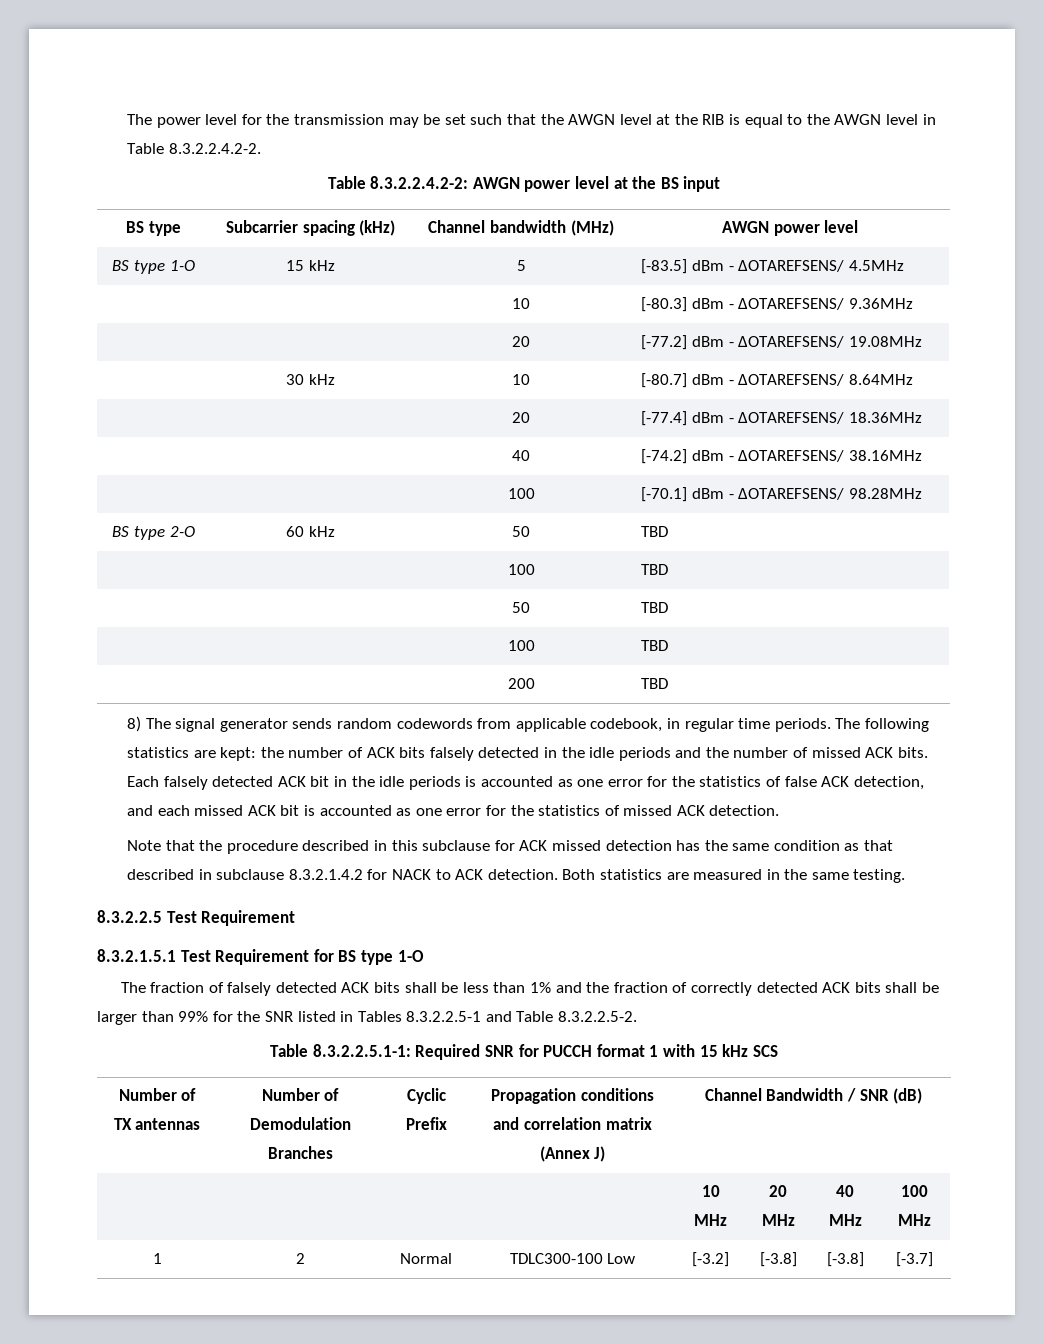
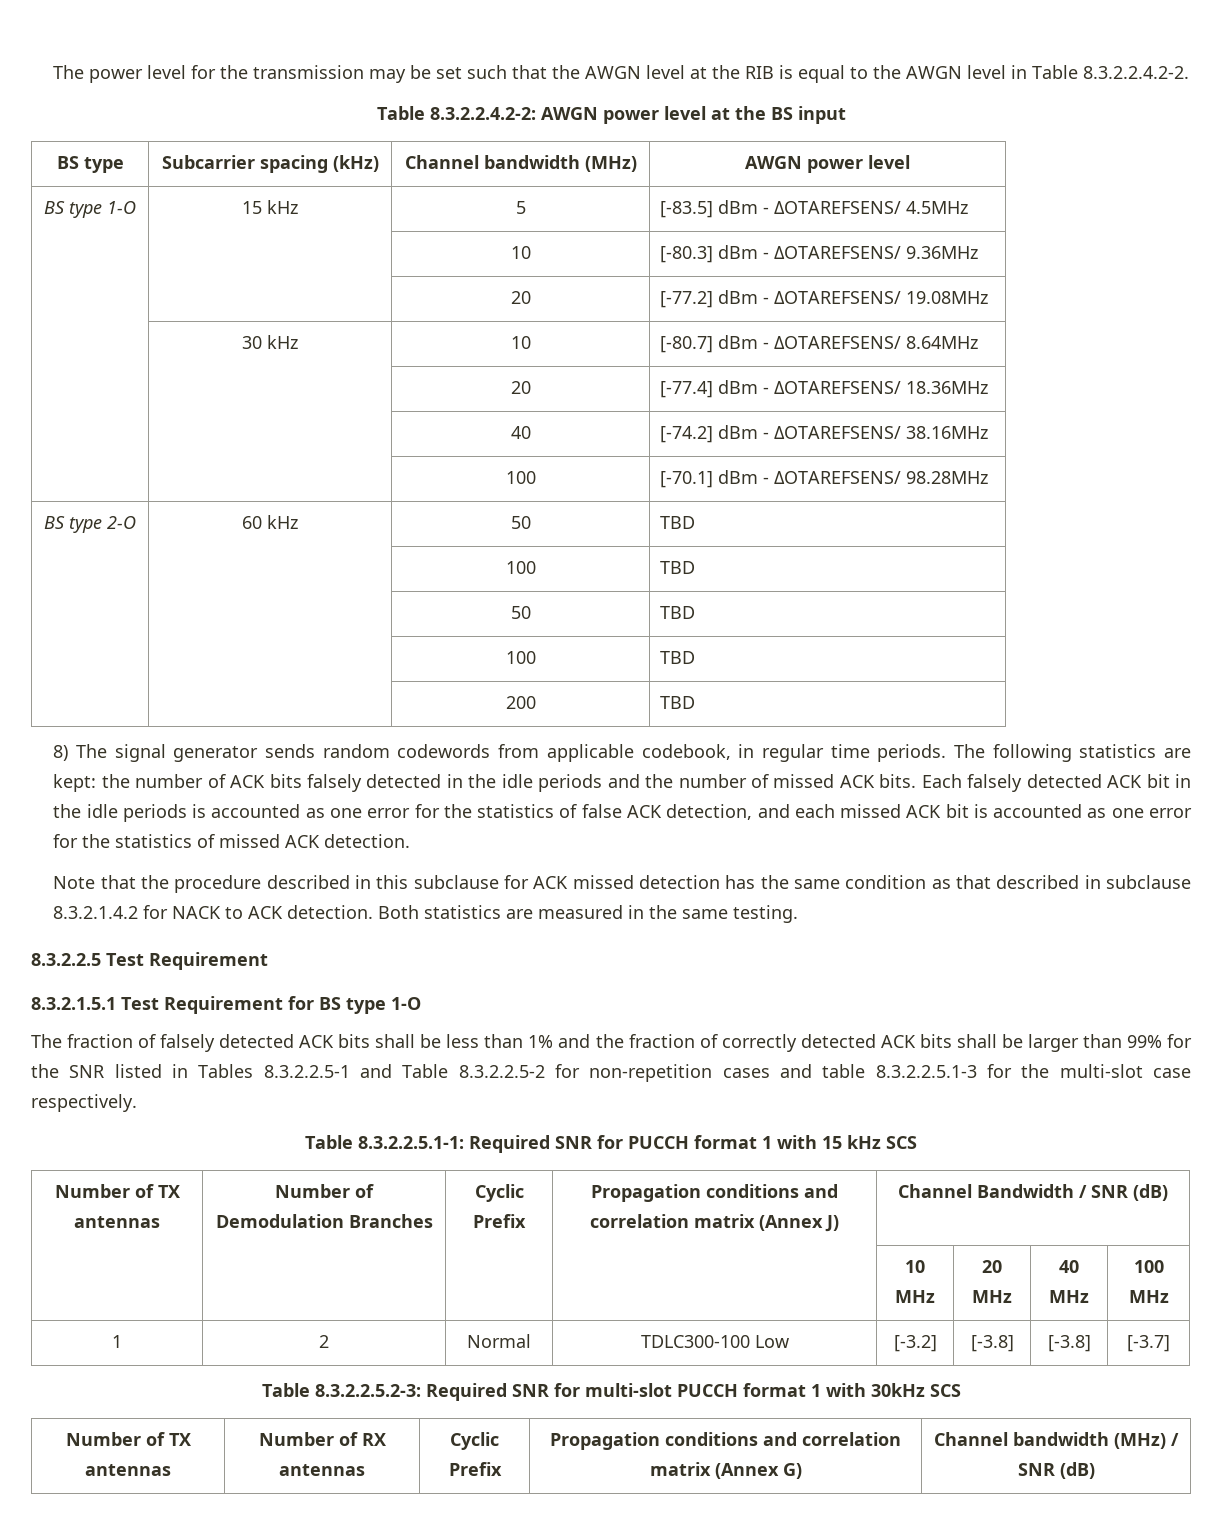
- The fraction of falsely detected ACK bits shall be less than 1% and the fraction of correctly detected ACK bits shall be larger than 99% for the SNR listed in Tables 8.3.2.2.5-1 and Table 8.3.2.2.5-2.
+ The fraction of falsely detected ACK bits shall be less than 1% and the fraction of correctly detected ACK bits shall be larger than 99% for the SNR listed in Tables 8.3.2.2.5-1 and Table 8.3.2.2.5-2 for non-repetition cases and table 8.3.2.2.5.1-3 for the multi-slot case respectively.
+ Table 8.3.2.2.5.2-3: Required SNR for multi-slot PUCCH format 1 with 30kHz SCS
+ Number of TX antennas | Number of RX antennas | Cyclic Prefix | Propagation conditions and correlation matrix (Annex G) | Channel bandwidth (MHz) / SNR (dB)

